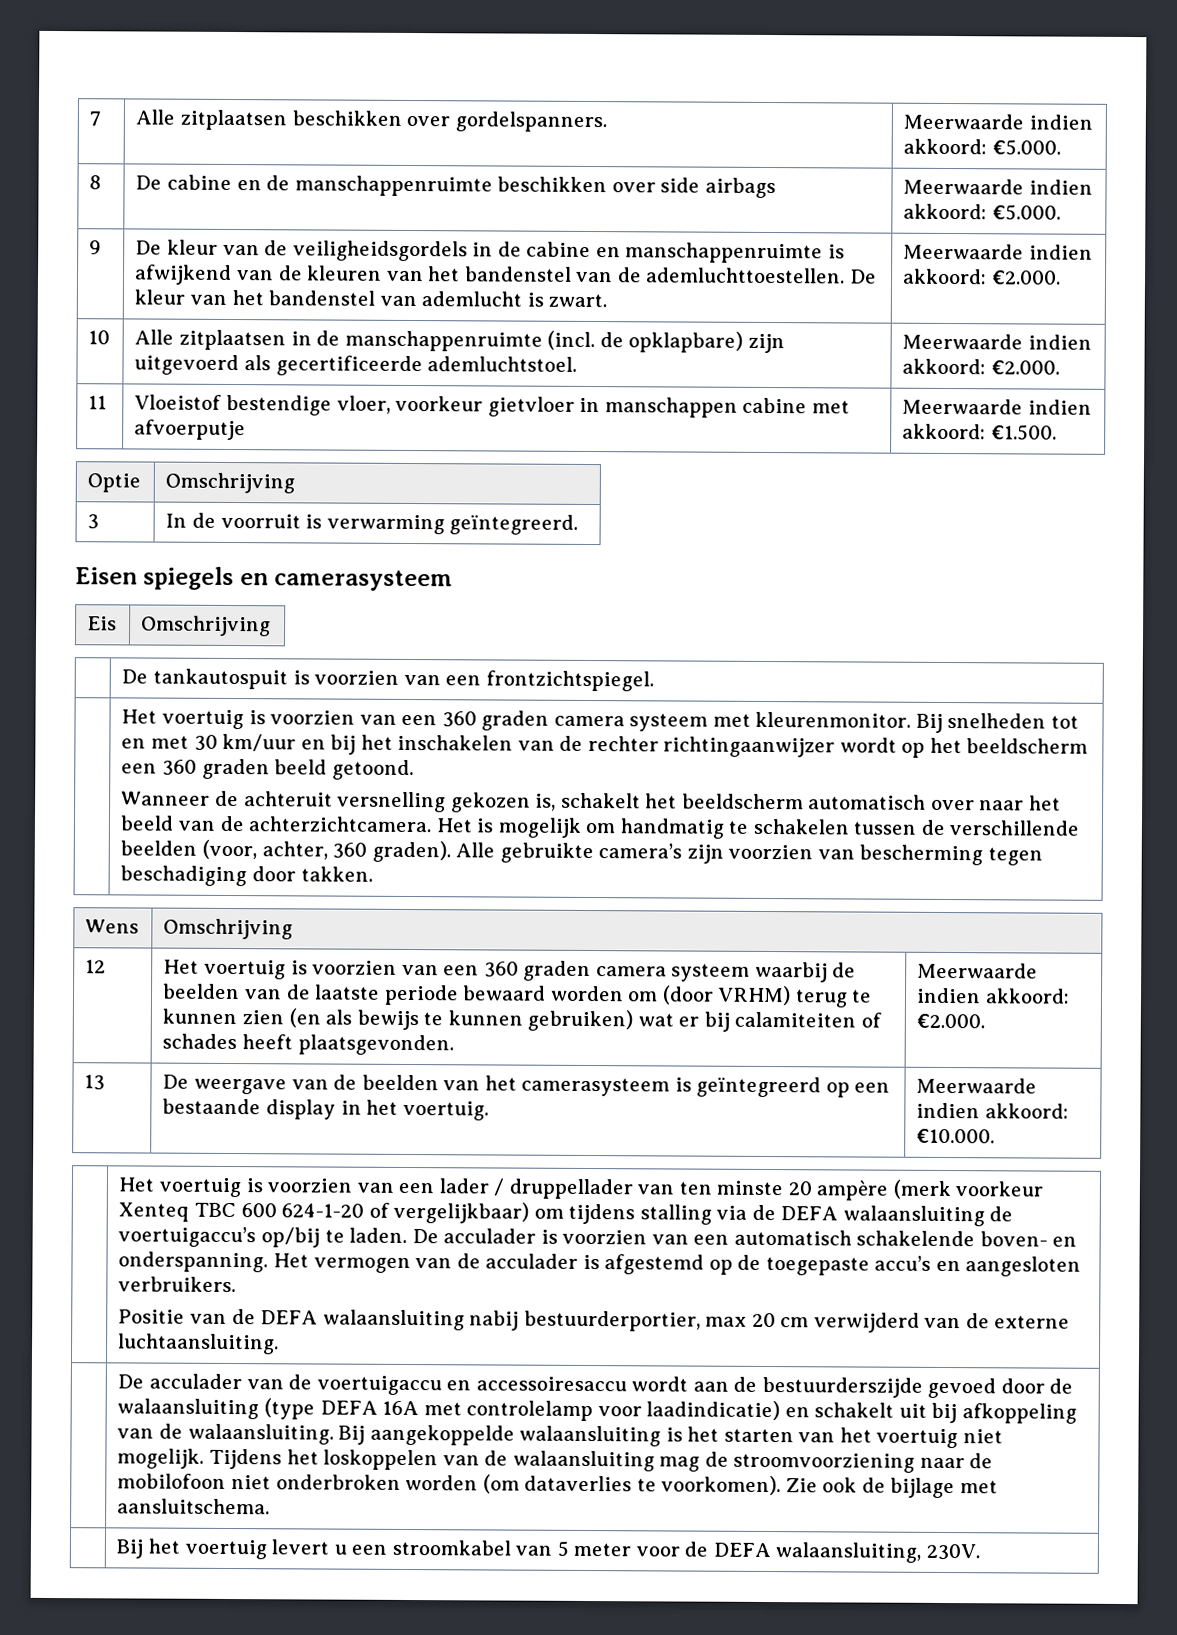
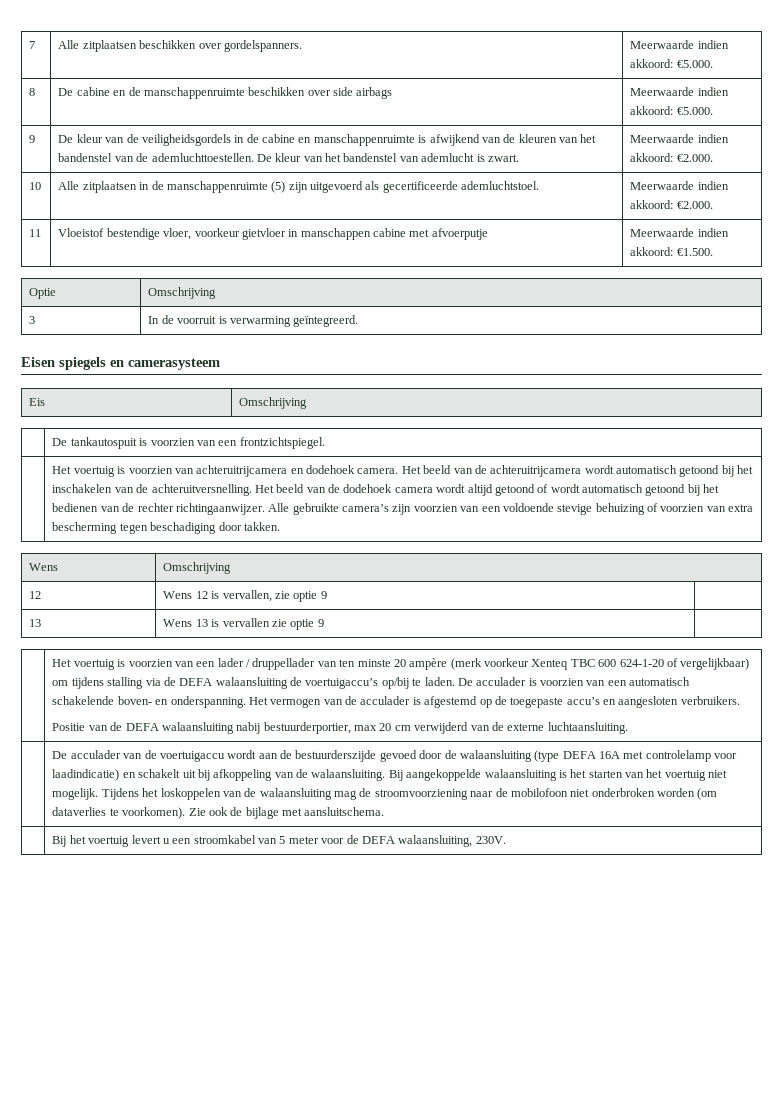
- 10 | Alle zitplaatsen in de manschappenruimte (incl. de opklapbare) zijn uitgevoerd als gecertificeerde ademluchtstoel. | Meerwaarde indien akkoord: €2.000.
+ 10 | Alle zitplaatsen in de manschappenruimte (5) zijn uitgevoerd als gecertificeerde ademluchtstoel. | Meerwaarde indien akkoord: €2.000.
- Het voertuig is voorzien van een 360 graden camera systeem met kleurenmonitor. Bij snelheden tot en met 30 km/uur en bij het inschakelen van de rechter richtingaanwijzer wordt op het beeldscherm een 360 graden beeld getoond.
- Wanneer de achteruit versnelling gekozen is, schakelt het beeldscherm automatisch over naar het beeld van de achterzichtcamera. Het is mogelijk om handmatig te schakelen tussen de verschillende beelden (voor, achter, 360 graden).
+ Het voertuig is voorzien van achteruitrijcamera en dodehoek camera. Het beeld van de achteruitrijcamera wordt automatisch getoond bij het inschakelen van de achteruitversnelling. Het beeld van de dodehoek camera wordt altijd getoond of wordt automatisch getoond bij het bedienen van de rechter richtingaanwijzer.
- Alle gebruikte camera’s zijn voorzien van bescherming tegen beschadiging door takken.
+ Alle gebruikte camera’s zijn voorzien van een voldoende stevige behuizing of voorzien van extra bescherming tegen beschadiging door takken.
- Het voertuig is voorzien van een 360 graden camera systeem waarbij de beelden van de laatste periode bewaard worden om (door VRHM) terug te kunnen zien (en als bewijs te kunnen gebruiken) wat er bij calamiteiten of schades heeft plaatsgevonden. | Meerwaarde indien akkoord: €2.000.
- 13 | De weergave van de beelden van het camerasysteem is geïntegreerd op een bestaande display in het voertuig. | Meerwaarde indien akkoord: €10.000.
+ Wens 12 is vervallen, zie optie 9 |
+ 13 | Wens 13 is vervallen zie optie 9 |
- De acculader van de voertuigaccu en accessoiresaccu wordt aan de bestuurderszijde gevoed door de walaansluiting (type DEFA 16A met controlelamp voor laadindicatie) en schakelt uit bij afkoppeling van de walaansluiting.
+ De acculader van de voertuigaccu wordt aan de bestuurderszijde gevoed door de walaansluiting (type DEFA 16A met controlelamp voor laadindicatie) en schakelt uit bij afkoppeling van de walaansluiting.

